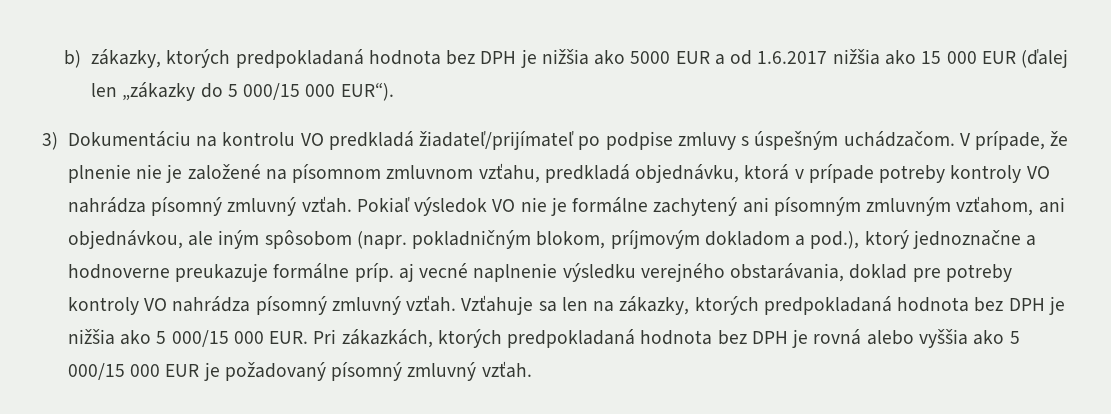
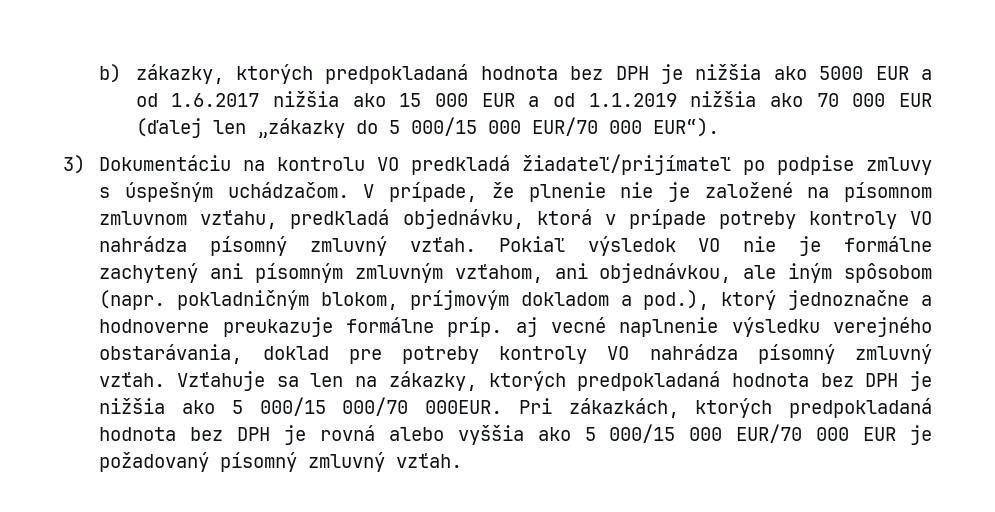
- b) zákazky, ktorých predpokladaná hodnota bez DPH je nižšia ako 5000 EUR a od 1.6.2017 nižšia ako 15 000 EUR (ďalej len „zákazky do 5 000/15 000 EUR“).
+ b) zákazky, ktorých predpokladaná hodnota bez DPH je nižšia ako 5000 EUR a od 1.6.2017 nižšia ako 15 000 EUR a od 1.1.2019 nižšia ako 70 000 EUR (ďalej len „zákazky do 5 000/15 000 EUR/70 000 EUR“).
- Vzťahuje sa len na zákazky, ktorých predpokladaná hodnota bez DPH je nižšia ako 5 000/15 000 EUR. Pri zákazkách, ktorých predpokladaná hodnota bez DPH je rovná alebo vyššia ako 5 000/15 000 EUR je požadovaný písomný zmluvný vzťah.
+ Vzťahuje sa len na zákazky, ktorých predpokladaná hodnota bez DPH je nižšia ako 5 000/15 000/70 000EUR. Pri zákazkách, ktorých predpokladaná hodnota bez DPH je rovná alebo vyššia ako 5 000/15 000 EUR/70 000 EUR je požadovaný písomný zmluvný vzťah.

